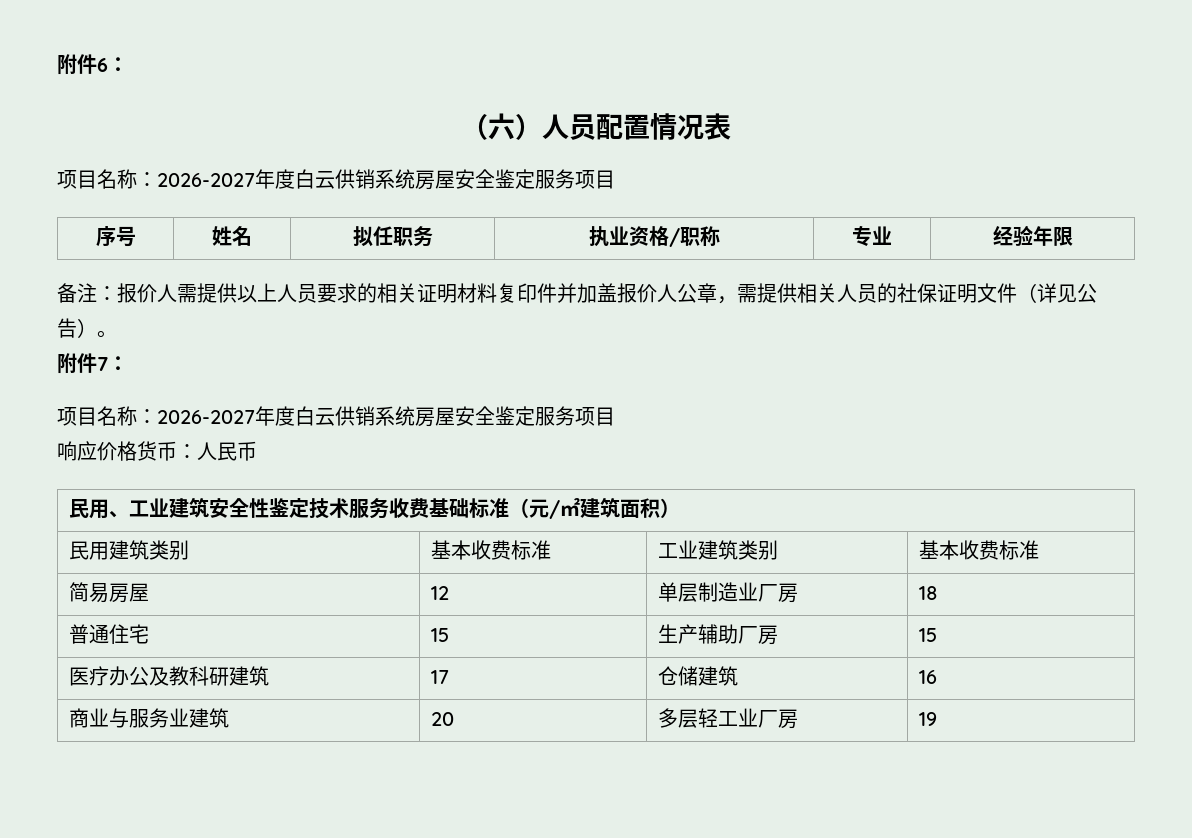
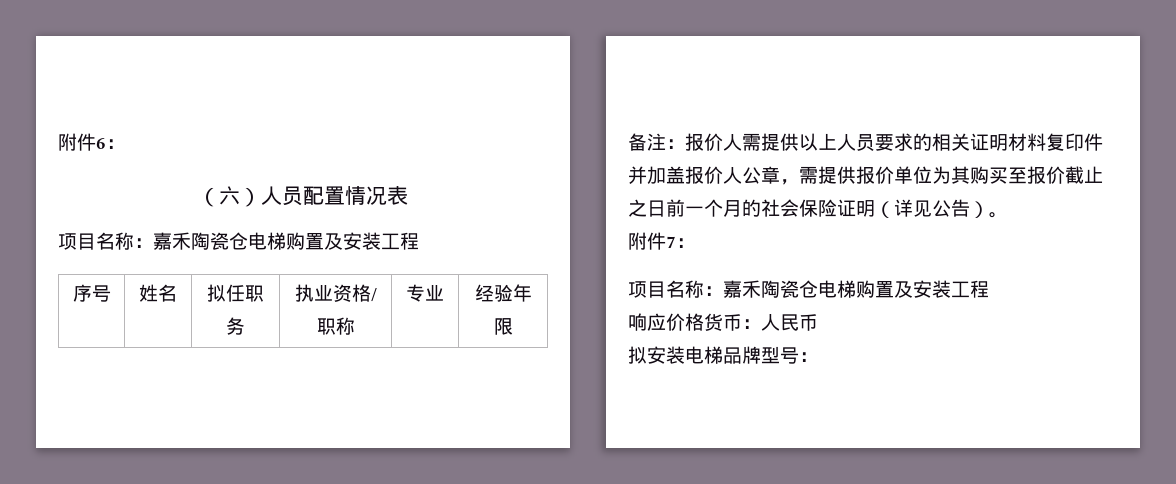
  （六）人员配置情况表
- 项目名称：2026-2027年度白云供销系统房屋安全鉴定服务项目
+ 项目名称：嘉禾陶瓷仓电梯购置及安装工程
- 备注：报价人需提供以上人员要求的相关证明材料复印件并加盖报价人公章，需提供相关人员的社保证明文件（详见公告）。
+ 备注：报价人需提供以上人员要求的相关证明材料复印件并加盖报价人公章，需提供报价单位为其购买至报价截止之日前一个月的社会保险证明（详见公告）。
  附件7：
- 项目名称：2026-2027年度白云供销系统房屋安全鉴定服务项目
+ 项目名称：嘉禾陶瓷仓电梯购置及安装工程
- 民用、工业建筑安全性鉴定技术服务收费基础标准（元/㎡建筑面积）
- 民用建筑类别 | 基本收费标准 | 工业建筑类别 | 基本收费标准
- 简易房屋 | 12 | 单层制造业厂房 | 18
- 普通住宅 | 15 | 生产辅助厂房 | 15
- 医疗办公及教科研建筑 | 17 | 仓储建筑 | 16
- 商业与服务业建筑 | 20 | 多层轻工业厂房 | 19
+ 拟安装电梯品牌型号：

